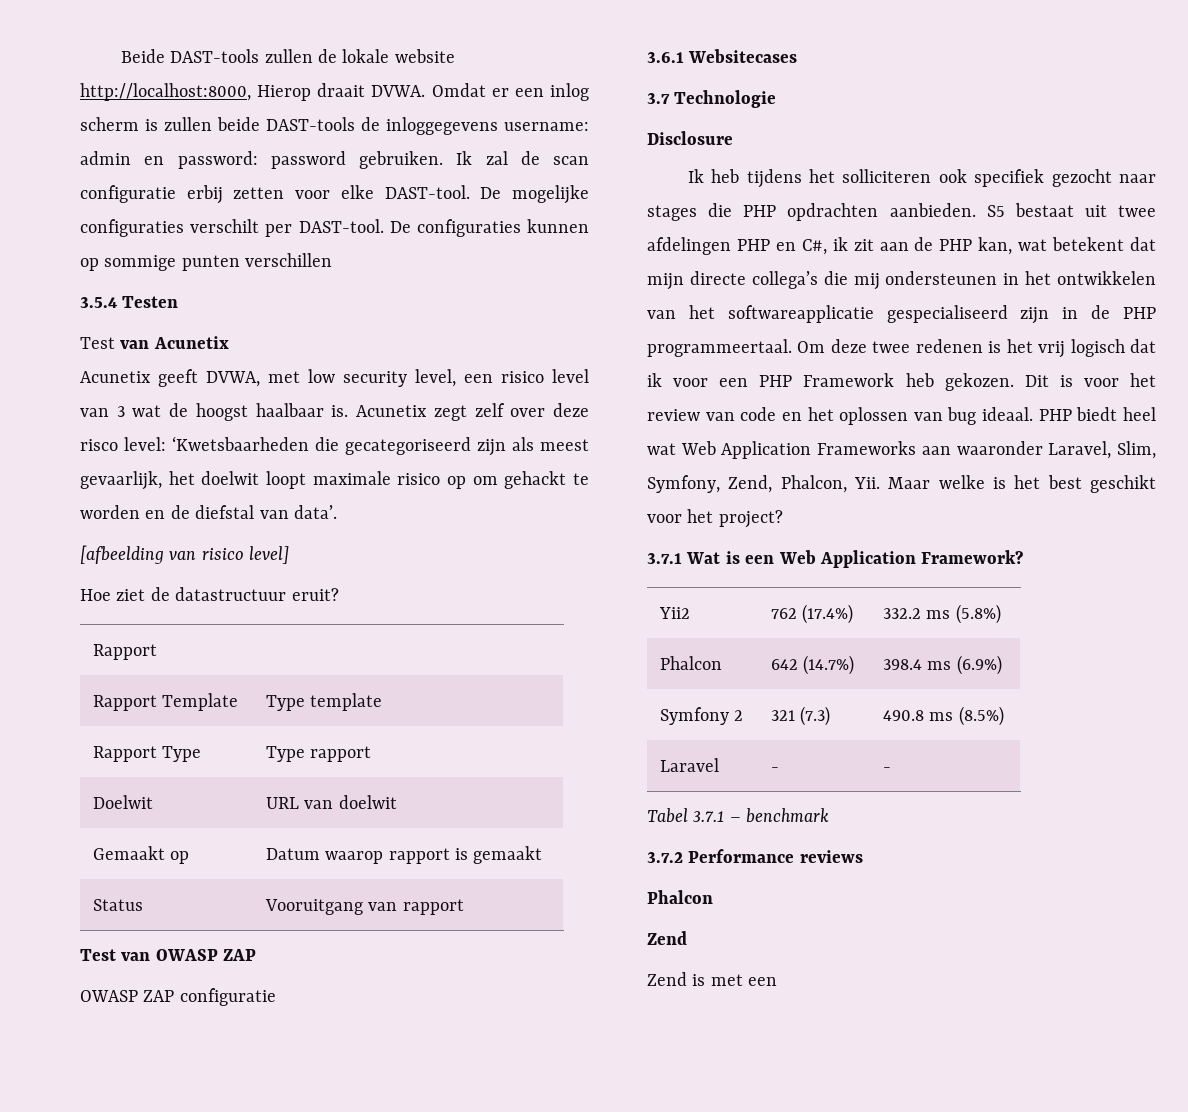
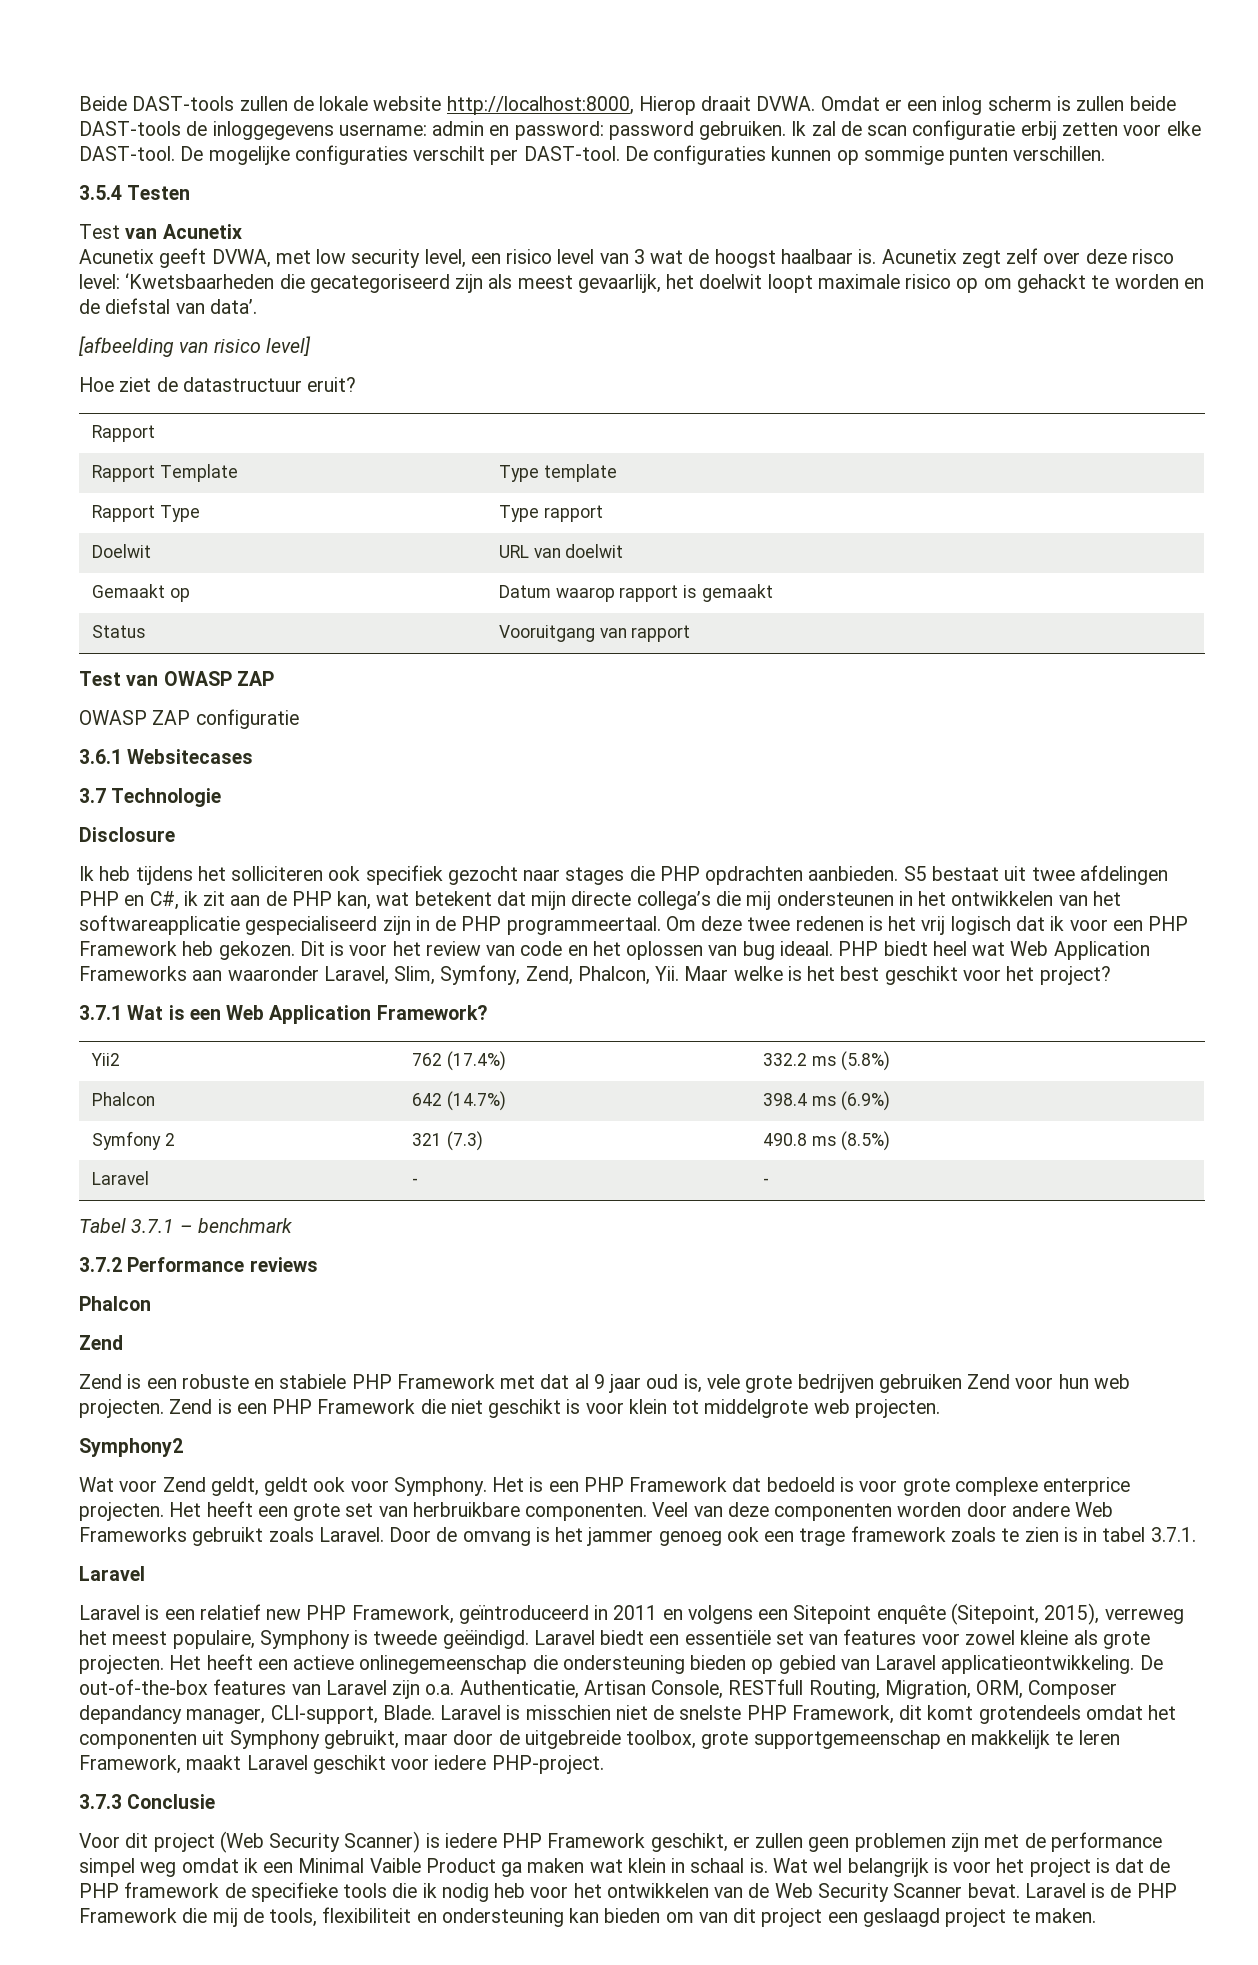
- De configuraties kunnen op sommige punten verschillen
+ De configuraties kunnen op sommige punten verschillen.
- Zend is met een
+ Zend is een robuste en stabiele PHP Framework met dat al 9 jaar oud is, vele grote bedrijven gebruiken Zend voor hun web projecten. Zend is een PHP Framework die niet geschikt is voor klein tot middelgrote web projecten.
+ Symphony2
+ Wat voor Zend geldt, geldt ook voor Symphony. Het is een PHP Framework dat bedoeld is voor grote complexe enterprice projecten. Het heeft een grote set van herbruikbare componenten. Veel van deze componenten worden door andere Web Frameworks gebruikt zoals Laravel. Door de omvang is het jammer genoeg ook een trage framework zoals te zien is in tabel 3.7.1.
+ Laravel
+ Laravel is een relatief new PHP Framework, geïntroduceerd in 2011 en volgens een Sitepoint enquête (Sitepoint, 2015), verreweg het meest populaire, Symphony is tweede geëindigd. Laravel biedt een essentiële set van features voor zowel kleine als grote projecten. Het heeft een actieve onlinegemeenschap die ondersteuning bieden op gebied van Laravel applicatieontwikkeling. De out-of-the-box features van Laravel zijn o.a. Authenticatie, Artisan Console, RESTfull Routing, Migration, ORM, Composer depandancy manager, CLI-support, Blade. Laravel is misschien niet de snelste PHP Framework, dit komt grotendeels omdat het componenten uit Symphony gebruikt, maar door de uitgebreide toolbox, grote supportgemeenschap en makkelijk te leren Framework, maakt Laravel geschikt voor iedere PHP-project.
+ 3.7.3 Conclusie
+ Voor dit project (Web Security Scanner) is iedere PHP Framework geschikt, er zullen geen problemen zijn met de performance simpel weg omdat ik een Minimal Vaible Product ga maken wat klein in schaal is. Wat wel belangrijk is voor het project is dat de PHP framework de specifieke tools die ik nodig heb voor het ontwikkelen van de Web Security Scanner bevat. Laravel is de PHP Framework die mij de tools, flexibiliteit en ondersteuning kan bieden om van dit project een geslaagd project te maken.

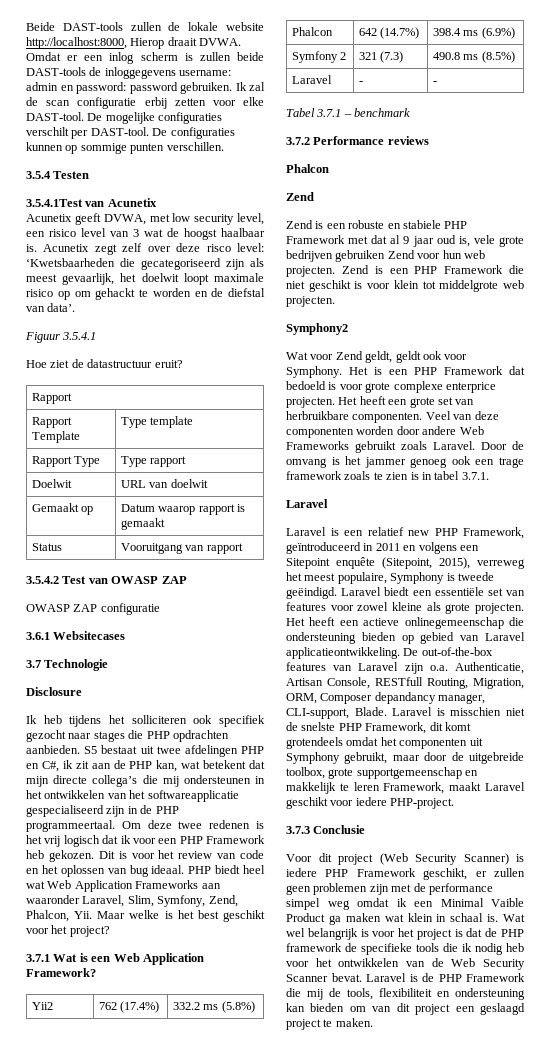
- Test van Acunetix
+ 3.5.4.1Test van Acunetix
- [afbeelding van risico level]
+ Figuur 3.5.4.1
- Test van OWASP ZAP
+ 3.5.4.2 Test van OWASP ZAP

